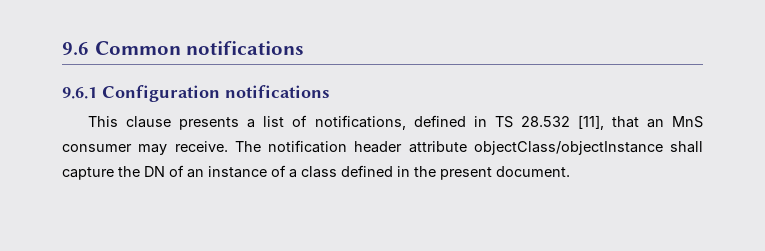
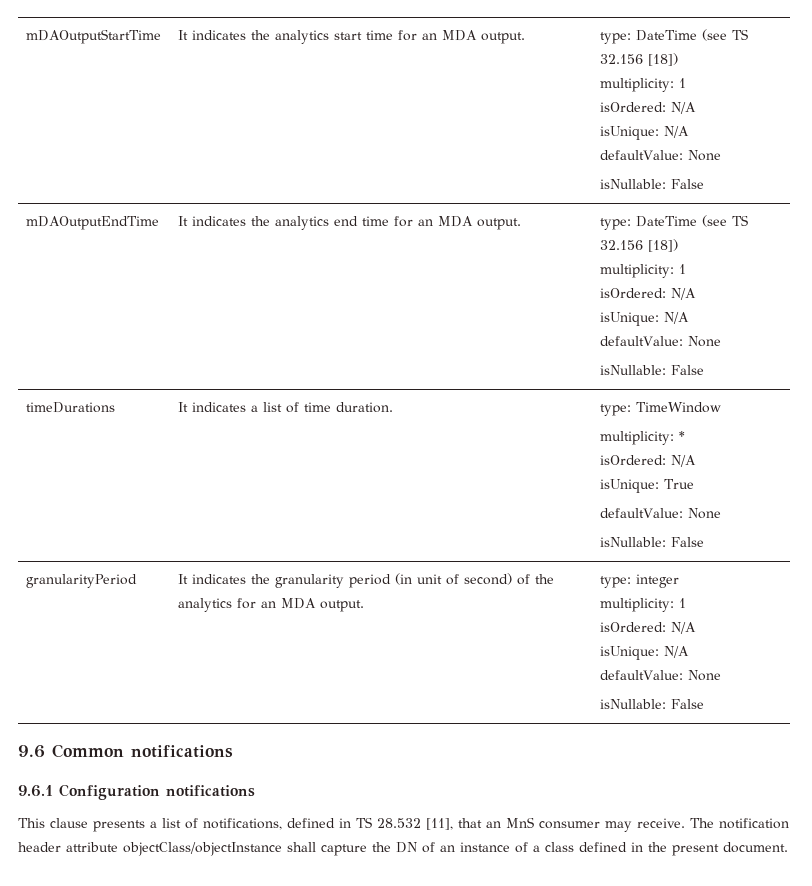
+ mDAOutputStartTime | It indicates the analytics start time for an MDA output. | type: DateTime (see TS 32.156 [18])
+ multiplicity: 1
+ isOrdered: N/A
+ isUnique: N/A
+ defaultValue: None
+ isNullable: False
+ mDAOutputEndTime | It indicates the analytics end time for an MDA output. | type: DateTime (see TS 32.156 [18])
+ multiplicity: 1
+ isOrdered: N/A
+ isUnique: N/A
+ defaultValue: None
+ isNullable: False
+ timeDurations | It indicates a list of time duration. | type: TimeWindow
+ multiplicity: *
+ isOrdered: N/A
+ isUnique: True
+ defaultValue: None
+ isNullable: False
+ granularityPeriod | It indicates the granularity period (in unit of second) of the analytics for an MDA output. | type: integer
+ multiplicity: 1
+ isOrdered: N/A
+ isUnique: N/A
+ defaultValue: None
+ isNullable: False

